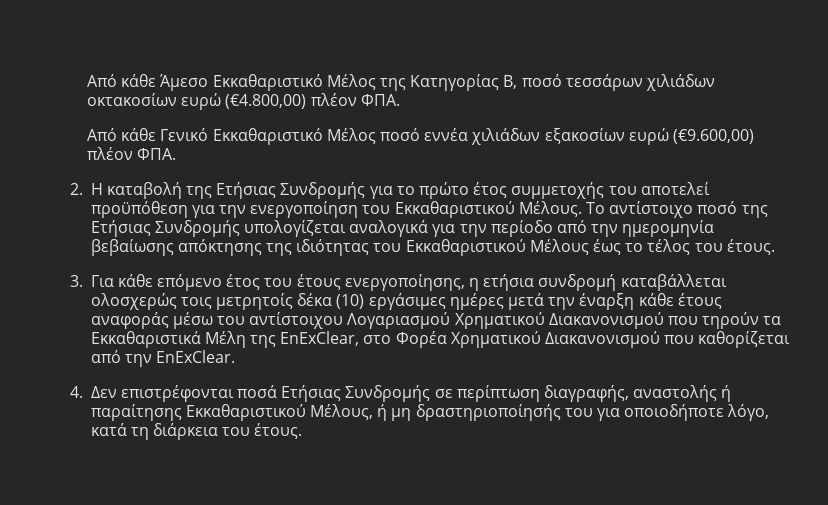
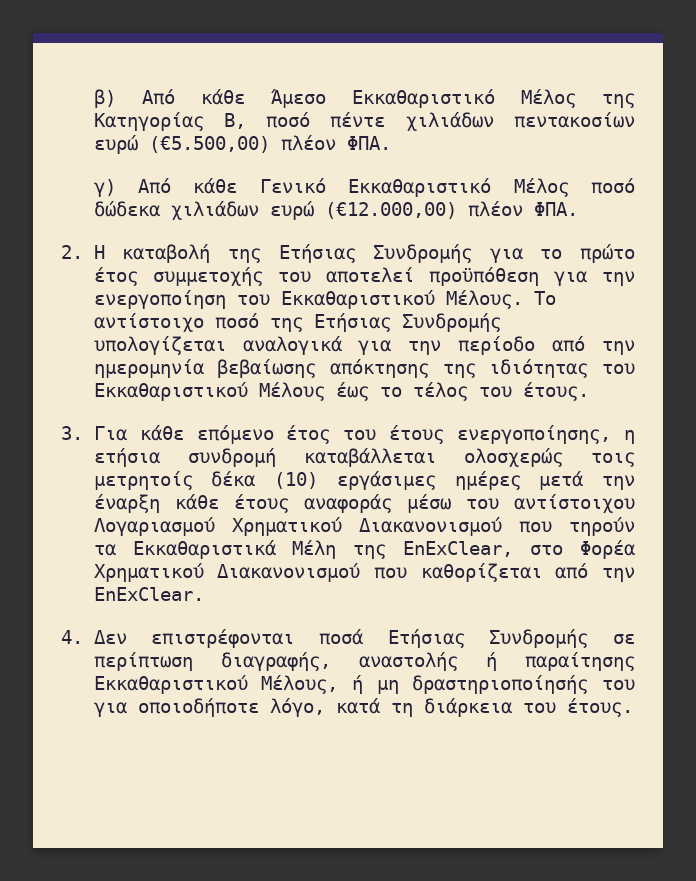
- Από κάθε Άμεσο Εκκαθαριστικό Μέλος της Κατηγορίας Β, ποσό τεσσάρων χιλιάδων οκτακοσίων ευρώ (€4.800,00) πλέον ΦΠΑ.
- Από κάθε Γενικό Εκκαθαριστικό Μέλος ποσό εννέα χιλιάδων εξακοσίων ευρώ (€9.600,00) πλέον ΦΠΑ.
+ β) Από κάθε Άμεσο Εκκαθαριστικό Μέλος της Κατηγορίας Β, ποσό πέντε χιλιάδων πεντακοσίων ευρώ (€5.500,00) πλέον ΦΠΑ.
+ γ) Από κάθε Γενικό Εκκαθαριστικό Μέλος ποσό δώδεκα χιλιάδων ευρώ (€12.000,00) πλέον ΦΠΑ.

